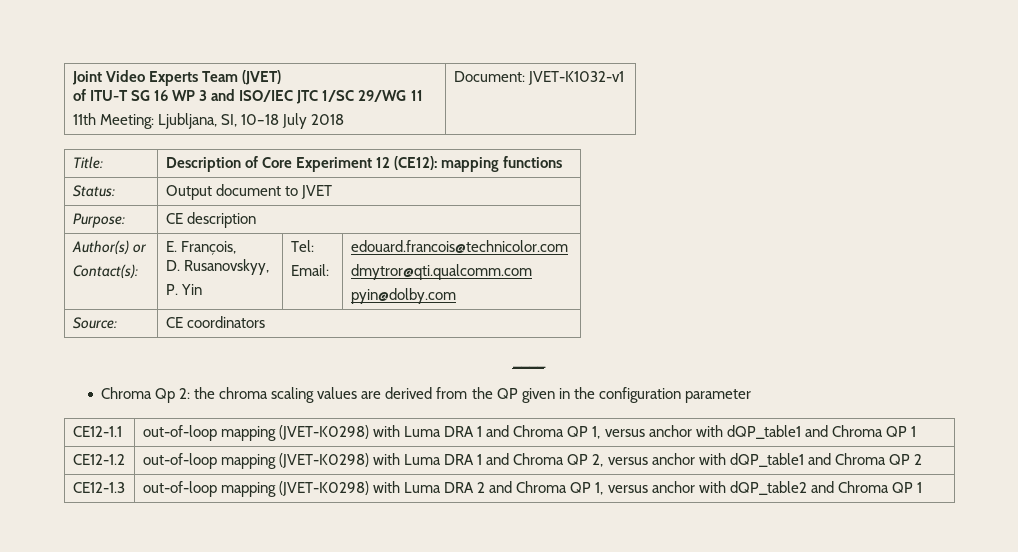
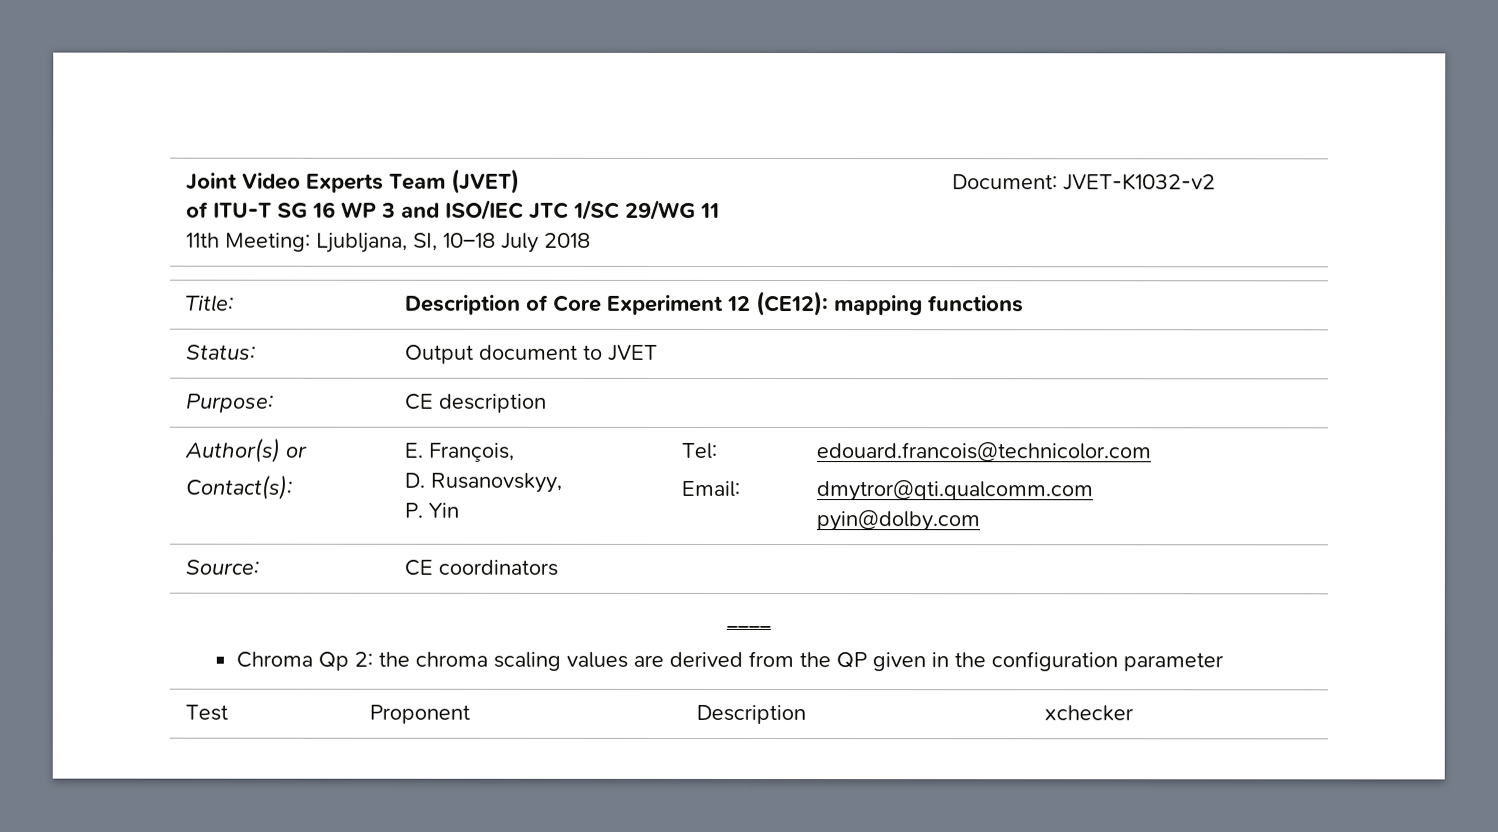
  Joint Video Experts Team (JVET)
  of ITU-T SG 16 WP 3 and ISO/IEC JTC 1/SC 29/WG 11
- 11th Meeting: Ljubljana, SI, 10–18 July 2018 | Document: JVET-K1032-v1
+ 11th Meeting: Ljubljana, SI, 10–18 July 2018 | Document: JVET-K1032-v2
- CE12-1.1 | out-of-loop mapping (JVET-K0298) with Luma DRA 1 and Chroma QP 1, versus anchor with dQP_table1 and Chroma QP 1
- CE12-1.2 | out-of-loop mapping (JVET-K0298) with Luma DRA 1 and Chroma QP 2, versus anchor with dQP_table1 and Chroma QP 2
- CE12-1.3 | out-of-loop mapping (JVET-K0298) with Luma DRA 2 and Chroma QP 1, versus anchor with dQP_table2 and Chroma QP 1
+ Test | Proponent | Description | xchecker

